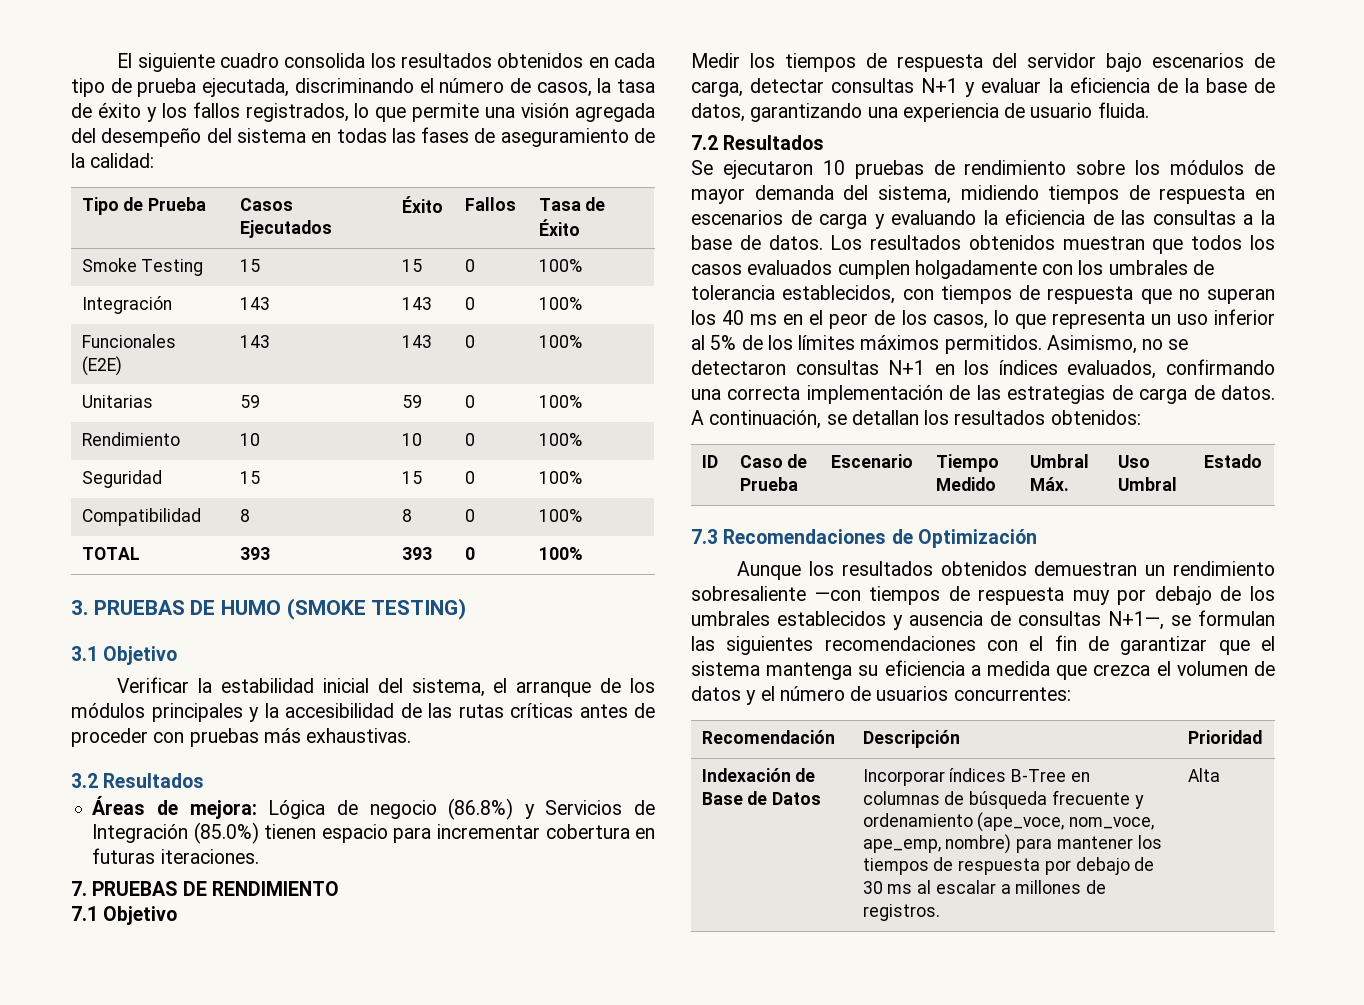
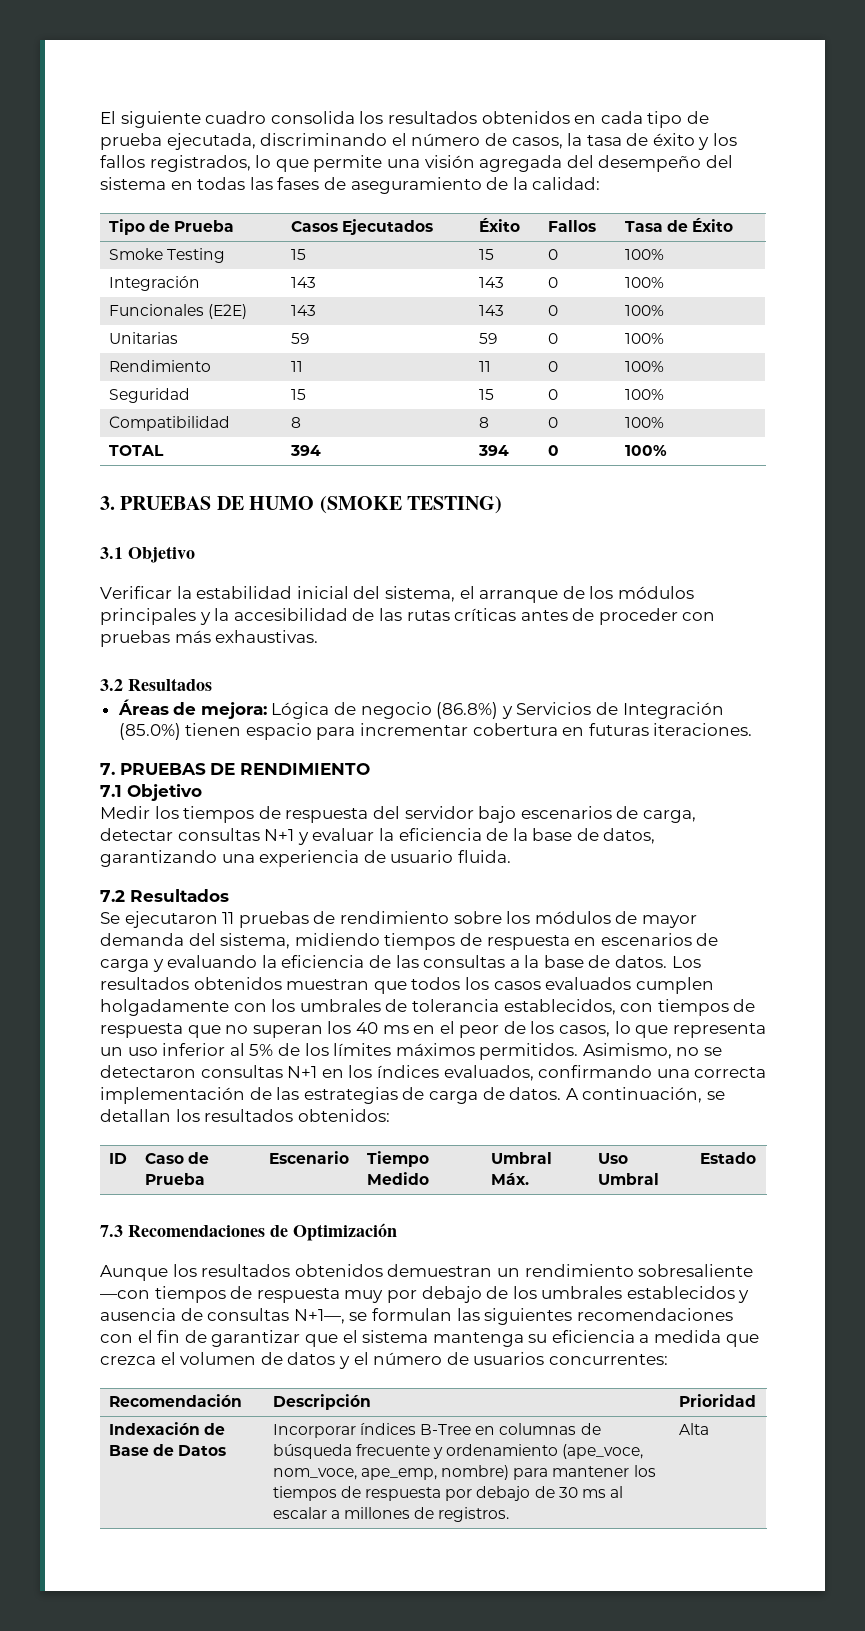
- Rendimiento | 10 | 10 | 0 | 100%
+ Rendimiento | 11 | 11 | 0 | 100%
- TOTAL | 393 | 393 | 0 | 100%
+ TOTAL | 394 | 394 | 0 | 100%
- Se ejecutaron 10 pruebas de rendimiento sobre los módulos de mayor demanda del sistema, midiendo tiempos de respuesta en escenarios de carga y evaluando la eficiencia de las consultas a la base de datos.
+ Se ejecutaron 11 pruebas de rendimiento sobre los módulos de mayor demanda del sistema, midiendo tiempos de respuesta en escenarios de carga y evaluando la eficiencia de las consultas a la base de datos.

